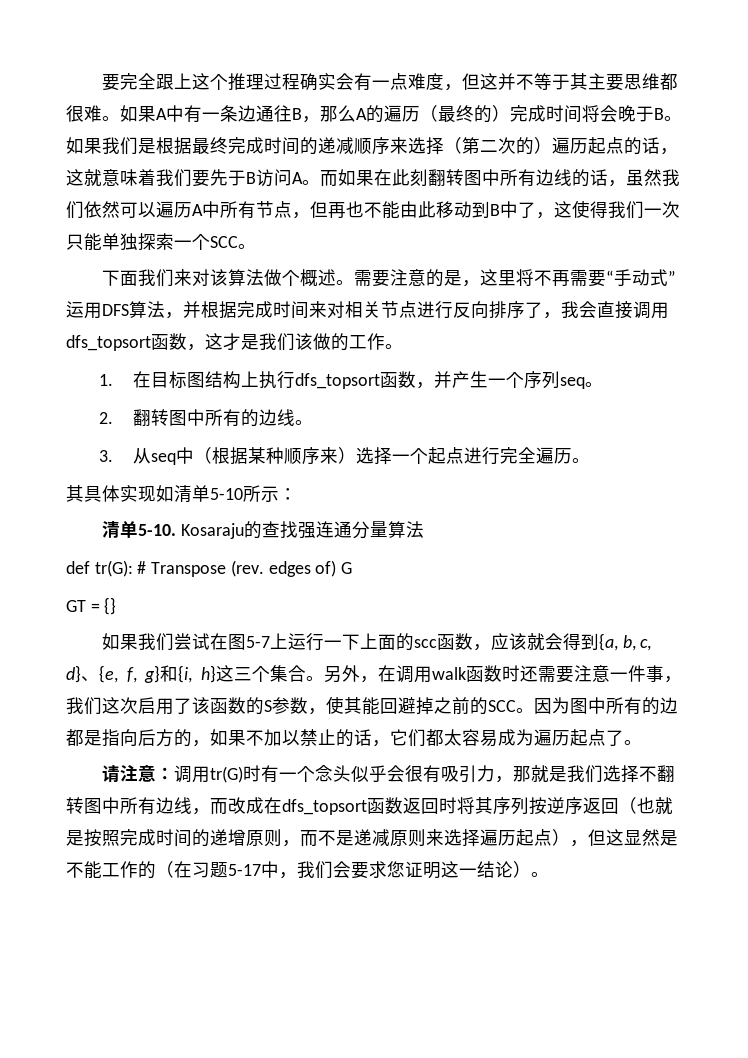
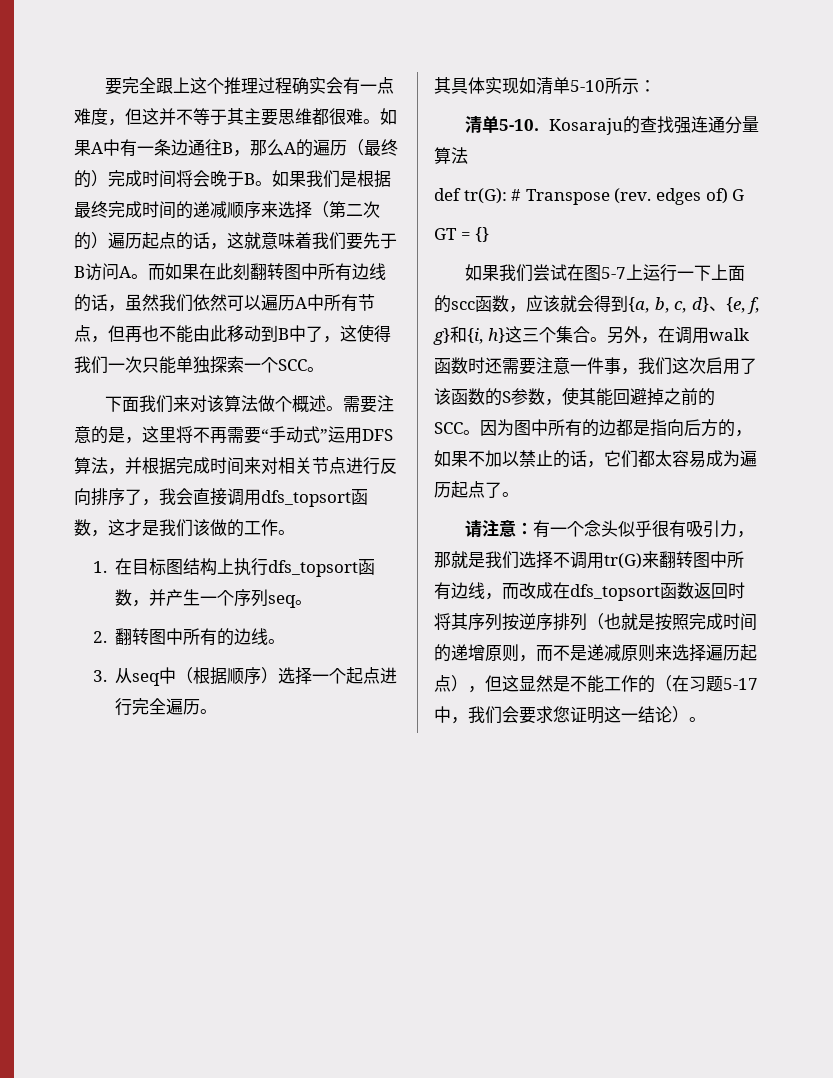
- 3.从seq中（根据某种顺序来）选择一个起点进行完全遍历。
+ 3.从seq中（根据顺序）选择一个起点进行完全遍历。
- 请注意：调用tr(G)时有一个念头似乎会很有吸引力，那就是我们选择不翻转图中所有边线，而改成在dfs_topsort函数返回时将其序列按逆序返回（也就是按照完成时间的递增原则，而不是递减原则来选择遍历起点），但这显然是不能工作的（在习题5-17中，我们会要求您证明这一结论）。
+ 请注意：有一个念头似乎很有吸引力，那就是我们选择不调用tr(G)来翻转图中所有边线，而改成在dfs_topsort函数返回时将其序列按逆序排列（也就是按照完成时间的递增原则，而不是递减原则来选择遍历起点），但这显然是不能工作的（在习题5-17中，我们会要求您证明这一结论）。

